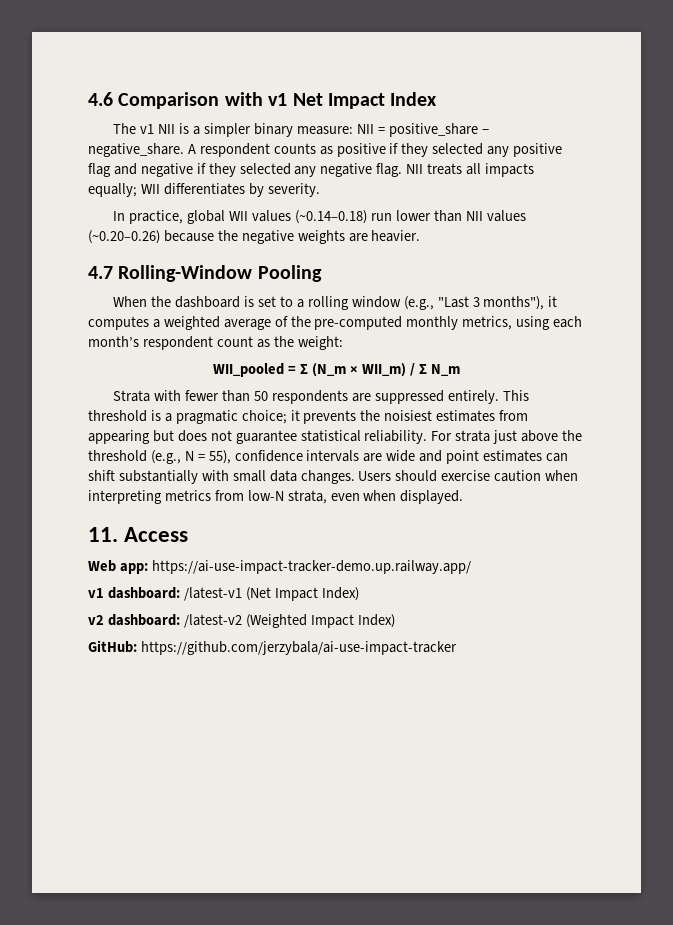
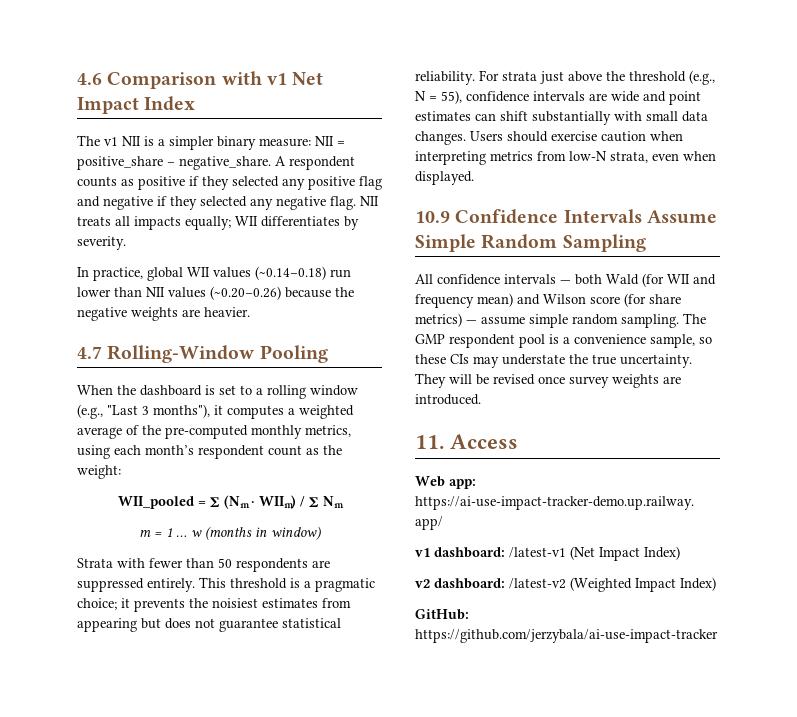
- WII_pooled = Σ (N_m × WII_m) / Σ N_m
+ WII_pooled = ∑ (Nₘ ⋅ WIIₘ) / ∑ Nₘ
+ m = 1 … w (months in window)
+ 10.9 Confidence Intervals Assume Simple Random Sampling
+ All confidence intervals — both Wald (for WII and frequency mean) and Wilson score (for share metrics) — assume simple random sampling. The GMP respondent pool is a convenience sample, so these CIs may understate the true uncertainty. They will be revised once survey weights are introduced.

